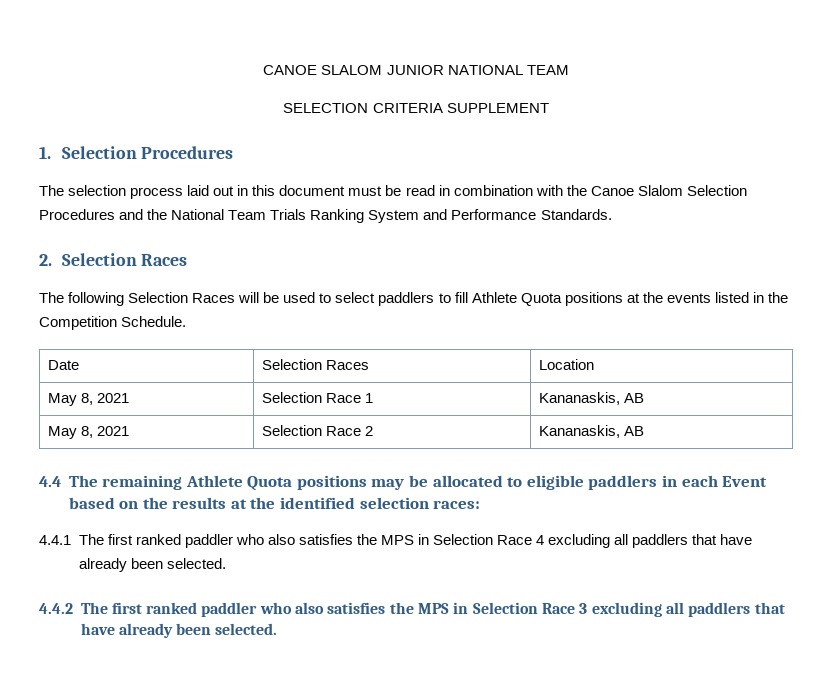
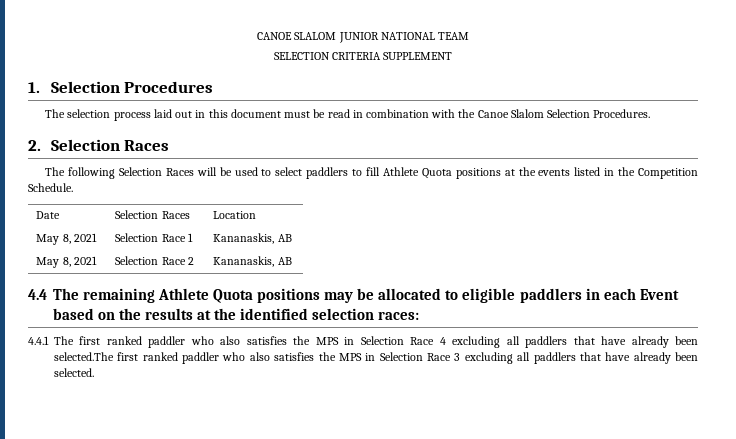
- The selection process laid out in this document must be read in combination with the Canoe Slalom Selection Procedures and the National Team Trials Ranking System and Performance Standards.
+ The selection process laid out in this document must be read in combination with the Canoe Slalom Selection Procedures.
- 4.4.1 The first ranked paddler who also satisfies the MPS in Selection Race 4 excluding all paddlers that have already been selected.
- 4.4.2 The first ranked paddler who also satisfies the MPS in Selection Race 3 excluding all paddlers that have already been selected.
+ 4.4.1 The first ranked paddler who also satisfies the MPS in Selection Race 4 excluding all paddlers that have already been selected.The first ranked paddler who also satisfies the MPS in Selection Race 3 excluding all paddlers that have already been selected.

